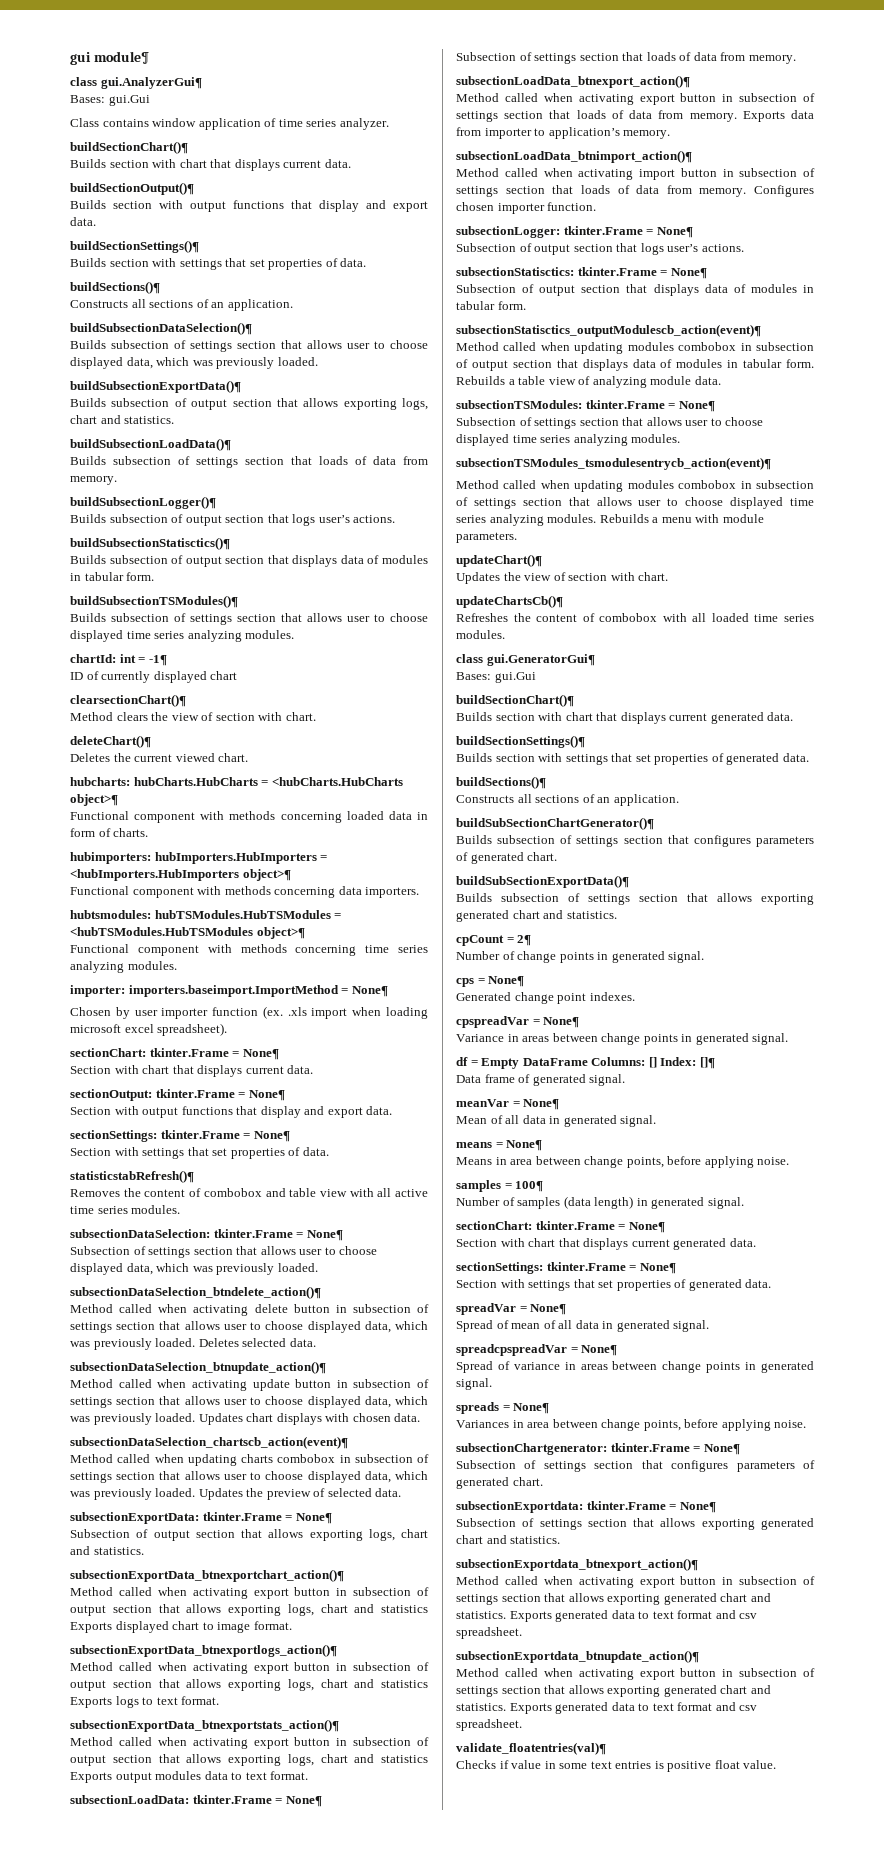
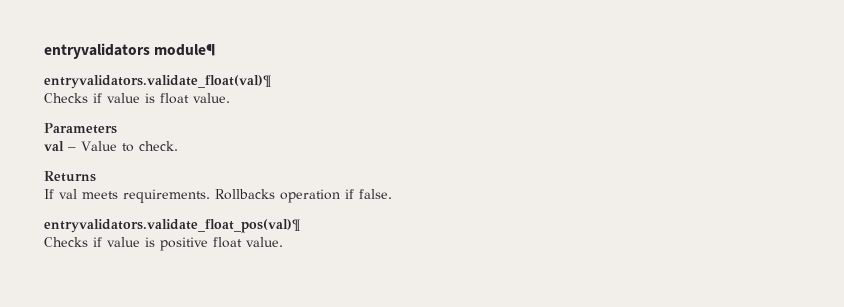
- gui module¶
+ entryvalidators module¶
- class gui.AnalyzerGui¶
- Bases: gui.Gui
- Class contains window application of time series analyzer.
- buildSectionChart()¶
- Builds section with chart that displays current data.
- buildSectionOutput()¶
- Builds section with output functions that display and export data.
- buildSectionSettings()¶
- Builds section with settings that set properties of data.
- buildSections()¶
- Constructs all sections of an application.
- buildSubsectionDataSelection()¶
- Builds subsection of settings section that allows user to choose displayed data, which was previously loaded.
- buildSubsectionExportData()¶
- Builds subsection of output section that allows exporting logs, chart and statistics.
- buildSubsectionLoadData()¶
- Builds subsection of settings section that loads of data from memory.
- buildSubsectionLogger()¶
- Builds subsection of output section that logs user’s actions.
- buildSubsectionStatisctics()¶
- Builds subsection of output section that displays data of modules in tabular form.
- buildSubsectionTSModules()¶
- Builds subsection of settings section that allows user to choose displayed time series analyzing modules.
- chartId: int = -1¶
- ID of currently displayed chart
- clearsectionChart()¶
- Method clears the view of section with chart.
- deleteChart()¶
- Deletes the current viewed chart.
- hubcharts: hubCharts.HubCharts = <hubCharts.HubCharts object>¶
- Functional component with methods concerning loaded data in form of charts.
- hubimporters: hubImporters.HubImporters = <hubImporters.HubImporters object>¶
- Functional component with methods concerning data importers.
- hubtsmodules: hubTSModules.HubTSModules = <hubTSModules.HubTSModules object>¶
- Functional component with methods concerning time series analyzing modules.
- importer: importers.baseimport.ImportMethod = None¶
- Chosen by user importer function (ex. .xls import when loading microsoft excel spreadsheet).
- sectionChart: tkinter.Frame = None¶
- Section with chart that displays current data.
- sectionOutput: tkinter.Frame = None¶
- Section with output functions that display and export data.
- sectionSettings: tkinter.Frame = None¶
- Section with settings that set properties of data.
- statisticstabRefresh()¶
- Removes the content of combobox and table view with all active time series modules.
- subsectionDataSelection: tkinter.Frame = None¶
- Subsection of settings section that allows user to choose displayed data, which was previously loaded.
- subsectionDataSelection_btndelete_action()¶
- Method called when activating delete button in subsection of settings section that allows user to choose displayed data, which was previously loaded. Deletes selected data.
- subsectionDataSelection_btnupdate_action()¶
- Method called when activating update button in subsection of settings section that allows user to choose displayed data, which was previously loaded. Updates chart displays with chosen data.
- subsectionDataSelection_chartscb_action(event)¶
- Method called when updating charts combobox in subsection of settings section that allows user to choose displayed data, which was previously loaded. Updates the preview of selected data.
- subsectionExportData: tkinter.Frame = None¶
- Subsection of output section that allows exporting logs, chart and statistics.
- subsectionExportData_btnexportchart_action()¶
- Method called when activating export button in subsection of output section that allows exporting logs, chart and statistics Exports displayed chart to image format.
- subsectionExportData_btnexportlogs_action()¶
- Method called when activating export button in subsection of output section that allows exporting logs, chart and statistics Exports logs to text format.
- subsectionExportData_btnexportstats_action()¶
- Method called when activating export button in subsection of output section that allows exporting logs, chart and statistics Exports output modules data to text format.
- subsectionLoadData: tkinter.Frame = None¶
- Subsection of settings section that loads of data from memory.
- subsectionLoadData_btnexport_action()¶
- Method called when activating export button in subsection of settings section that loads of data from memory. Exports data from importer to application’s memory.
- subsectionLoadData_btnimport_action()¶
- Method called when activating import button in subsection of settings section that loads of data from memory. Configures chosen importer function.
- subsectionLogger: tkinter.Frame = None¶
- Subsection of output section that logs user’s actions.
- subsectionStatisctics: tkinter.Frame = None¶
- Subsection of output section that displays data of modules in tabular form.
- subsectionStatisctics_outputModulescb_action(event)¶
- Method called when updating modules combobox in subsection of output section that displays data of modules in tabular form. Rebuilds a table view of analyzing module data.
- subsectionTSModules: tkinter.Frame = None¶
- Subsection of settings section that allows user to choose displayed time series analyzing modules.
- subsectionTSModules_tsmodulesentrycb_action(event)¶
- Method called when updating modules combobox in subsection of settings section that allows user to choose displayed time series analyzing modules. Rebuilds a menu with module parameters.
- updateChart()¶
- Updates the view of section with chart.
- updateChartsCb()¶
- Refreshes the content of combobox with all loaded time series modules.
- class gui.GeneratorGui¶
- Bases: gui.Gui
- buildSectionChart()¶
- Builds section with chart that displays current generated data.
- buildSectionSettings()¶
- Builds section with settings that set properties of generated data.
- buildSections()¶
- Constructs all sections of an application.
- buildSubSectionChartGenerator()¶
- Builds subsection of settings section that configures parameters of generated chart.
- buildSubSectionExportData()¶
- Builds subsection of settings section that allows exporting generated chart and statistics.
- cpCount = 2¶
- Number of change points in generated signal.
- cps = None¶
- Generated change point indexes.
- cpspreadVar = None¶
- Variance in areas between change points in generated signal.
- df = Empty DataFrame Columns: [] Index: []¶
- Data frame of generated signal.
- meanVar = None¶
- Mean of all data in generated signal.
- means = None¶
- Means in area between change points, before applying noise.
- samples = 100¶
- Number of samples (data length) in generated signal.
- sectionChart: tkinter.Frame = None¶
- Section with chart that displays current generated data.
- sectionSettings: tkinter.Frame = None¶
- Section with settings that set properties of generated data.
- spreadVar = None¶
- Spread of mean of all data in generated signal.
- spreadcpspreadVar = None¶
- Spread of variance in areas between change points in generated signal.
- spreads = None¶
- Variances in area between change points, before applying noise.
- subsectionChartgenerator: tkinter.Frame = None¶
- Subsection of settings section that configures parameters of generated chart.
- subsectionExportdata: tkinter.Frame = None¶
- Subsection of settings section that allows exporting generated chart and statistics.
- subsectionExportdata_btnexport_action()¶
- Method called when activating export button in subsection of settings section that allows exporting generated chart and statistics. Exports generated data to text format and csv spreadsheet.
- subsectionExportdata_btnupdate_action()¶
- Method called when activating export button in subsection of settings section that allows exporting generated chart and statistics. Exports generated data to text format and csv spreadsheet.
- validate_floatentries(val)¶
- Checks if value in some text entries is positive float value.
+ entryvalidators.validate_float(val)¶
+ Checks if value is float value.
+ Parameters
+ val – Value to check.
+ Returns
+ If val meets requirements. Rollbacks operation if false.
+ entryvalidators.validate_float_pos(val)¶
+ Checks if value is positive float value.

